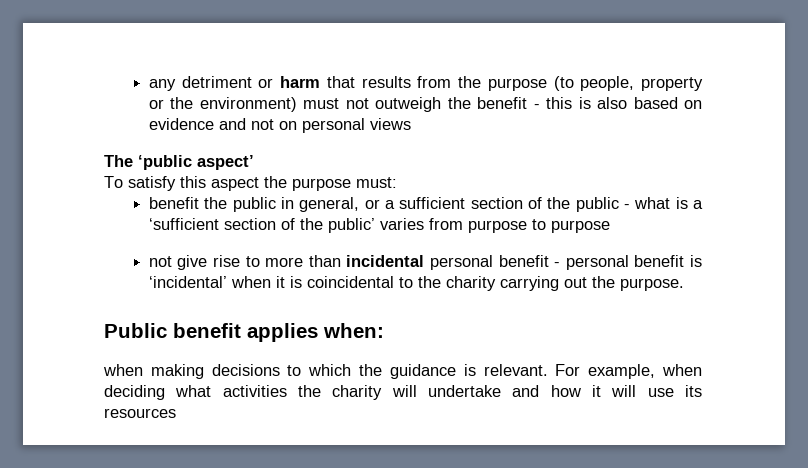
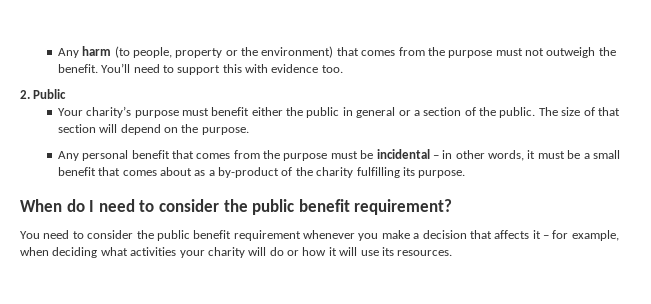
- any detriment or harm that results from the purpose (to people, property or the environment) must not outweigh the benefit - this is also based on evidence and not on personal views
- The ‘public aspect’
- To satisfy this aspect the purpose must:
- benefit the public in general, or a sufficient section of the public - what is a ‘sufficient section of the public’ varies from purpose to purpose
- not give rise to more than incidental personal benefit - personal benefit is ‘incidental’ when it is coincidental to the charity carrying out the purpose.
- Public benefit applies when:
- when making decisions to which the guidance is relevant. For example, when deciding what activities the charity will undertake and how it will use its resources
+ Any harm (to people, property or the environment) that comes from the purpose must not outweigh the benefit. You’ll need to support this with evidence too.
+ 2. Public
+ Your charity’s purpose must benefit either the public in general or a section of the public. The size of that section will depend on the purpose.
+ Any personal benefit that comes from the purpose must be incidental – in other words, it must be a small benefit that comes about as a by-product of the charity fulfilling its purpose.
+ When do I need to consider the public benefit requirement?
+ You need to consider the public benefit requirement whenever you make a decision that affects it – for example, when deciding what activities your charity will do or how it will use its resources.

